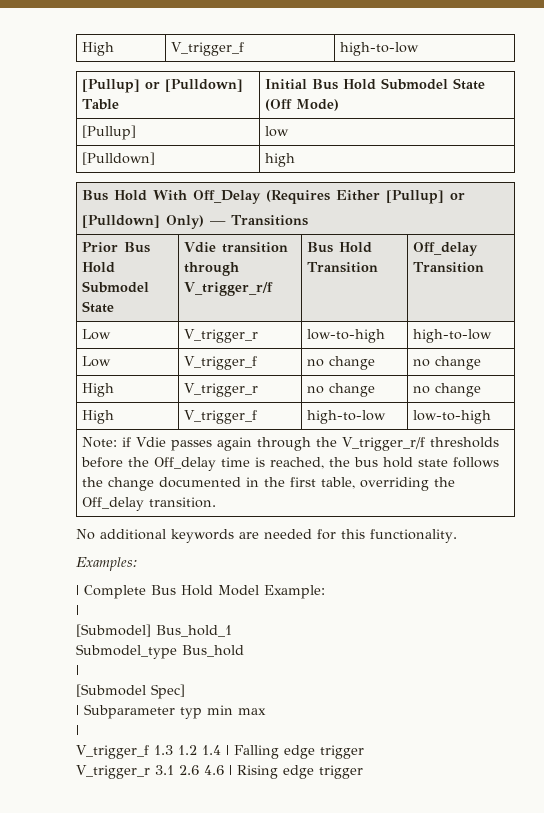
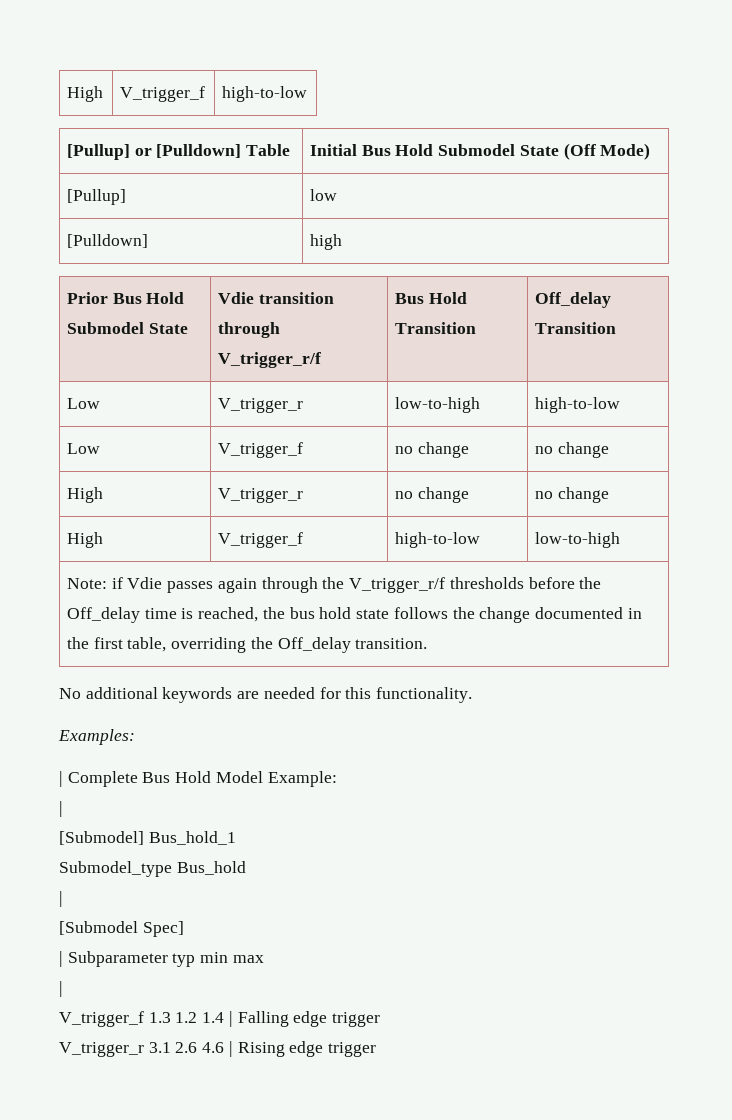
- Bus Hold With Off_Delay (Requires Either [Pullup] or
- [Pulldown] Only) — Transitions

